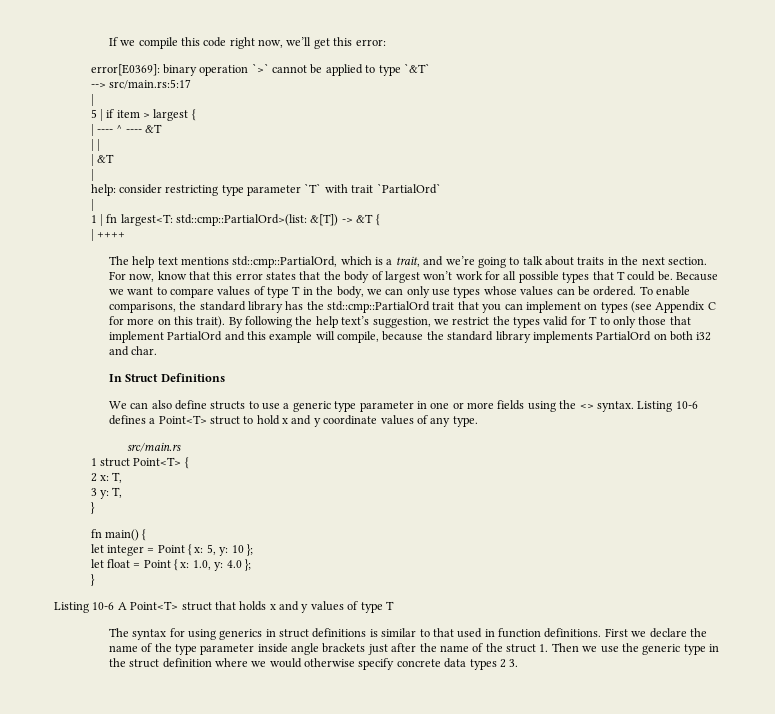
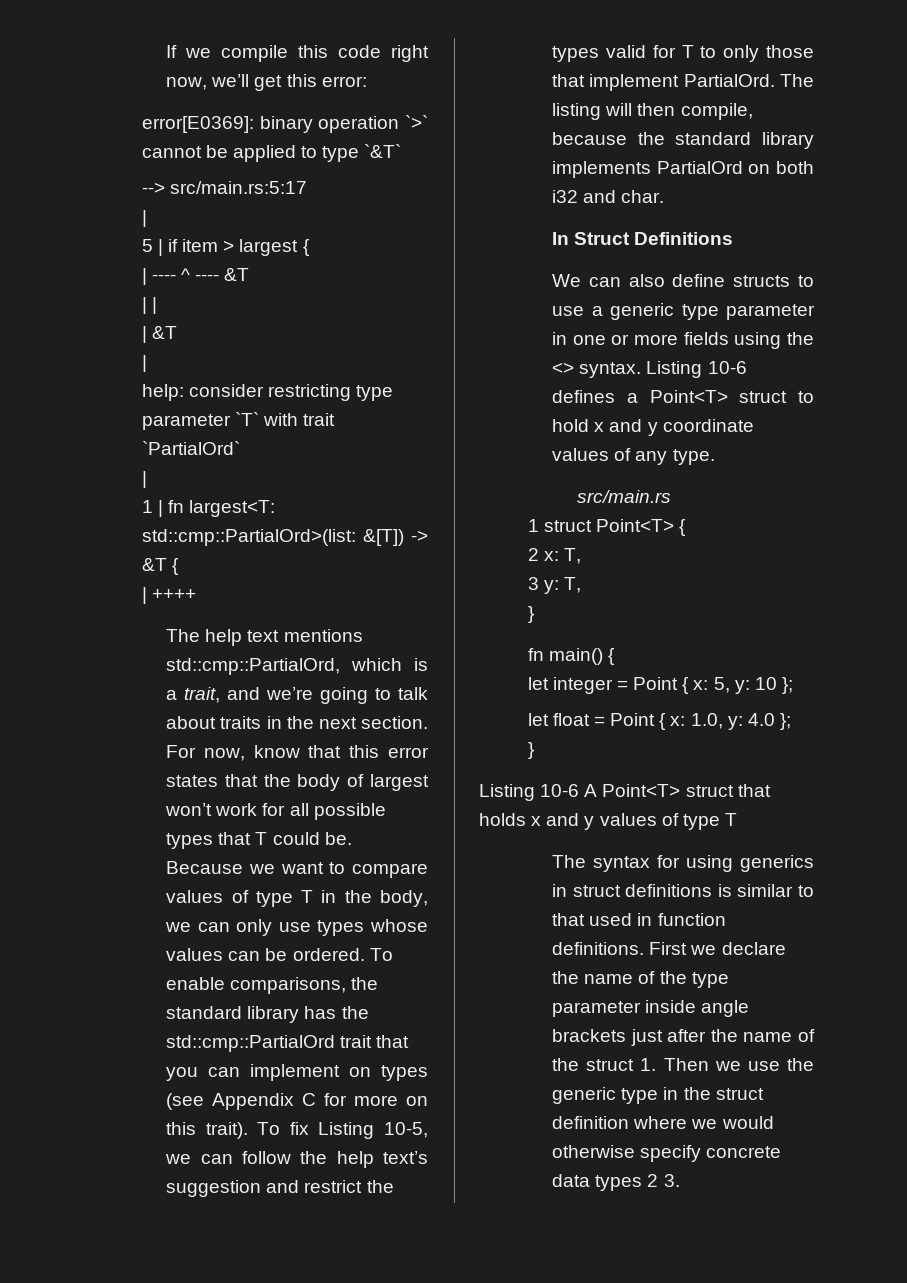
- By following the help text’s suggestion, we restrict the types valid for T to only those that implement PartialOrd and this example will compile, because the standard library implements PartialOrd on both i32 and char.
+ To fix Listing 10-5, we can follow the help text’s suggestion and restrict the types valid for T to only those that implement PartialOrd. The listing will then compile, because the standard library implements PartialOrd on both i32 and char.

